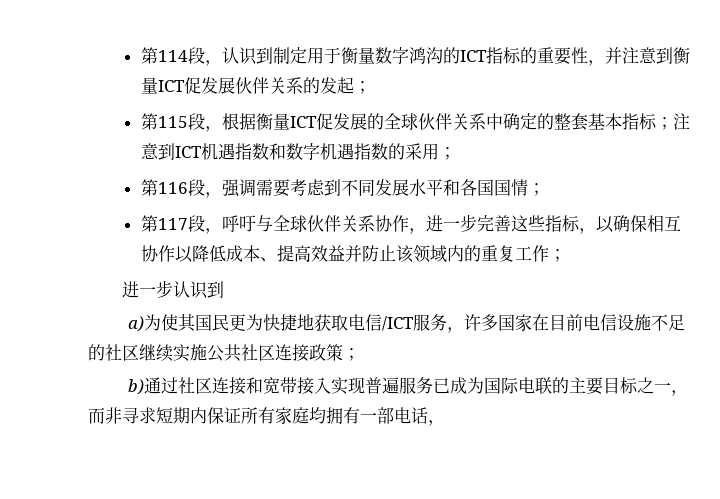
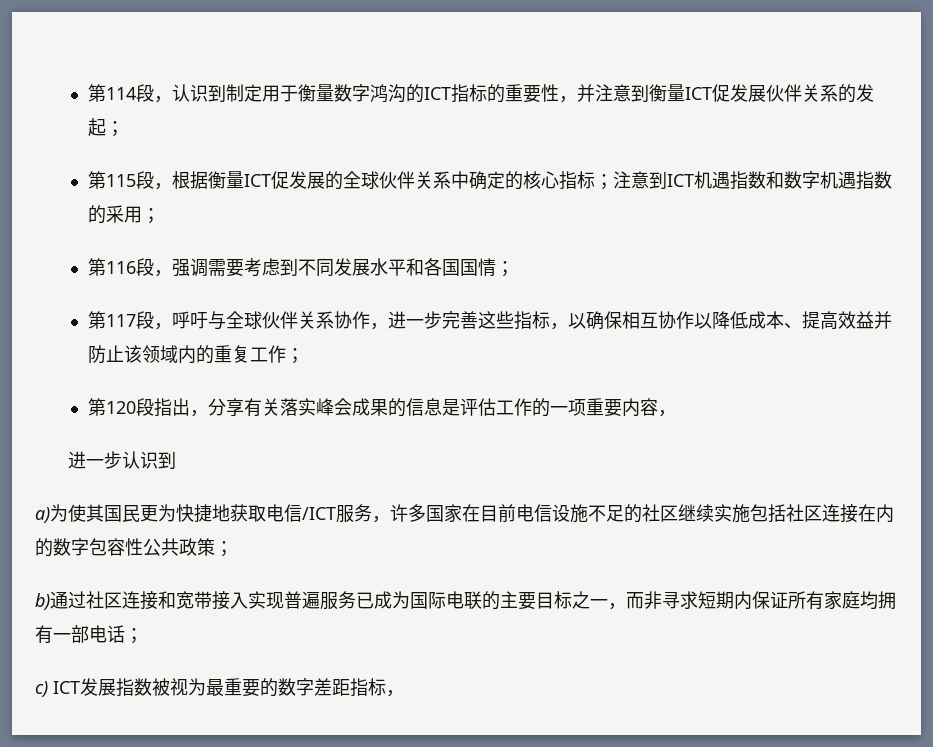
- 第115段，根据衡量ICT促发展的全球伙伴关系中确定的整套基本指标；注意到ICT机遇指数和数字机遇指数的采用；
+ 第115段，根据衡量ICT促发展的全球伙伴关系中确定的核心指标；注意到ICT机遇指数和数字机遇指数的采用；
+ 第120段指出，分享有关落实峰会成果的信息是评估工作的一项重要内容，
- a)为使其国民更为快捷地获取电信/ICT服务，许多国家在目前电信设施不足的社区继续实施公共社区连接政策；
+ a)为使其国民更为快捷地获取电信/ICT服务，许多国家在目前电信设施不足的社区继续实施包括社区连接在内的数字包容性公共政策；
- b)通过社区连接和宽带接入实现普遍服务已成为国际电联的主要目标之一，而非寻求短期内保证所有家庭均拥有一部电话，
+ b)通过社区连接和宽带接入实现普遍服务已成为国际电联的主要目标之一，而非寻求短期内保证所有家庭均拥有一部电话；
+ c) ICT发展指数被视为最重要的数字差距指标，

